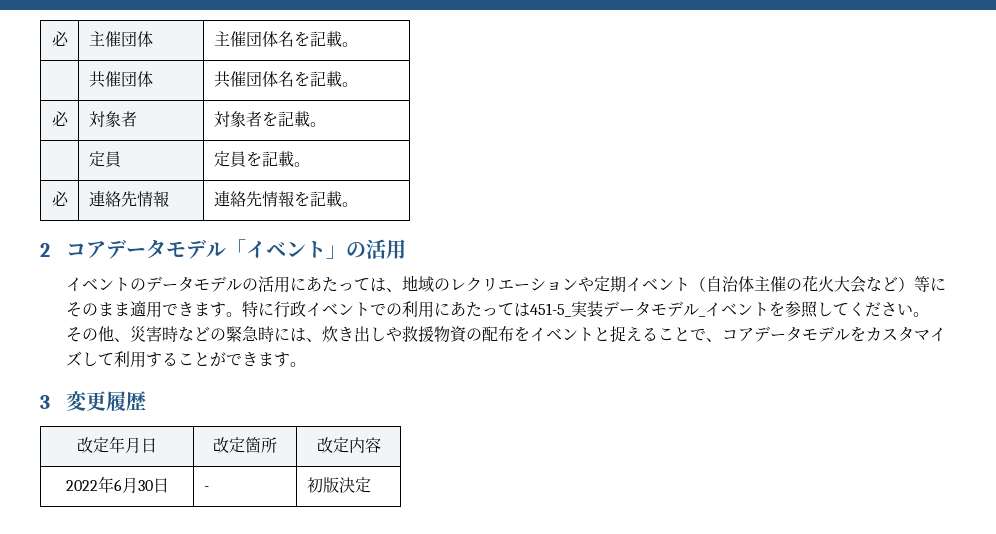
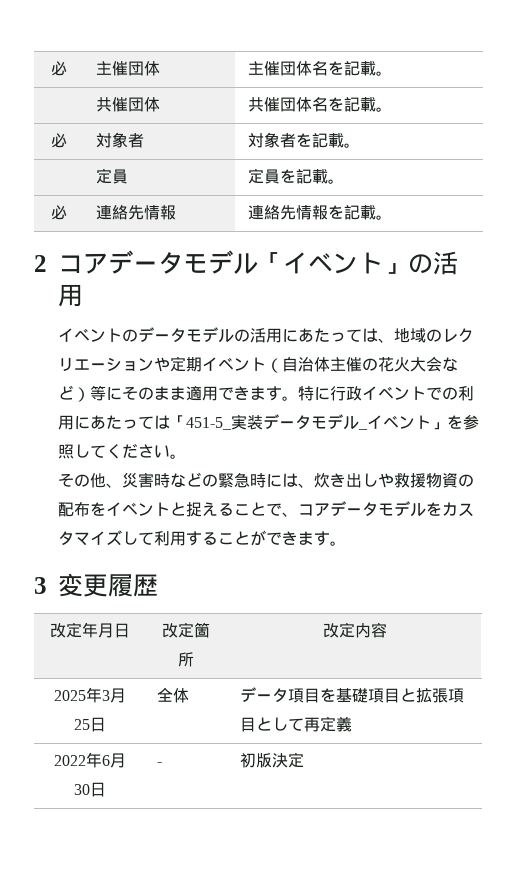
- 特に行政イベントでの利用にあたっては451-5_実装データモデル_イベントを参照してください。
+ 特に行政イベントでの利用にあたっては「451-5_実装データモデル_イベント」を参照してください。
+ 2025年3月25日 | 全体 | データ項目を基礎項目と拡張項目として再定義

